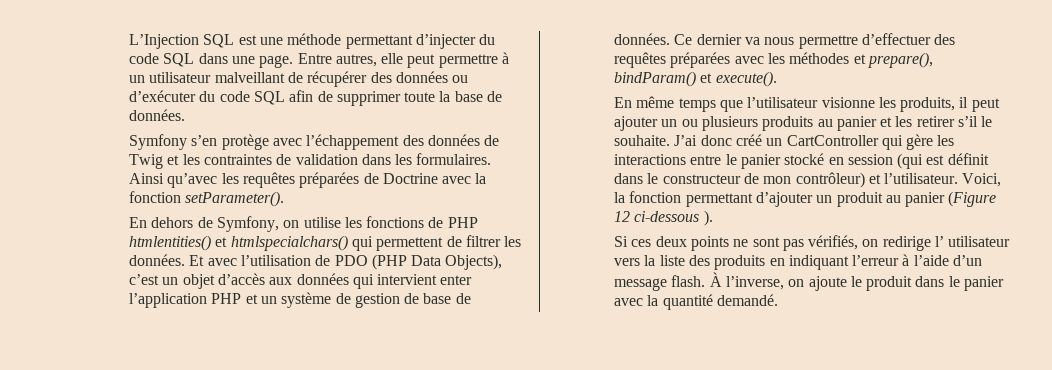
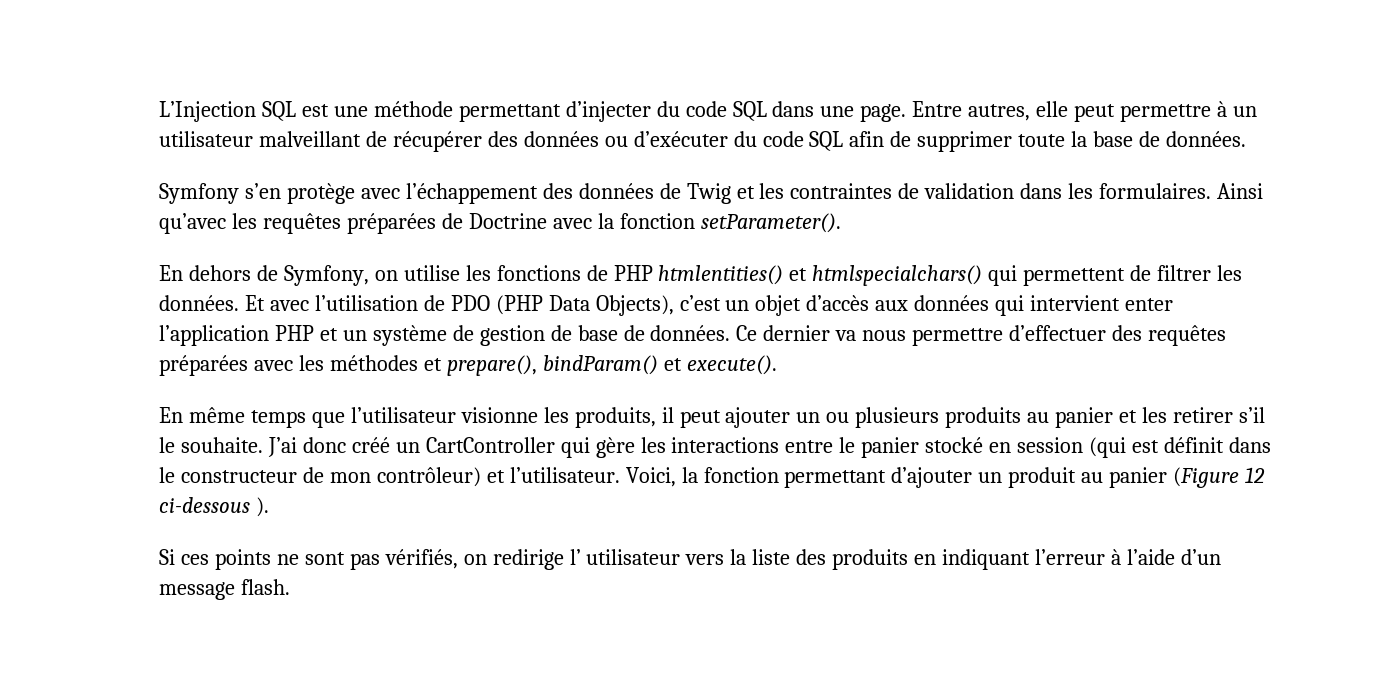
- Si ces deux points ne sont pas vérifiés, on redirige l’ utilisateur vers la liste des produits en indiquant l’erreur à l’aide d’un message flash. À l’inverse, on ajoute le produit dans le panier avec la quantité demandé.
+ Si ces points ne sont pas vérifiés, on redirige l’ utilisateur vers la liste des produits en indiquant l’erreur à l’aide d’un message flash.

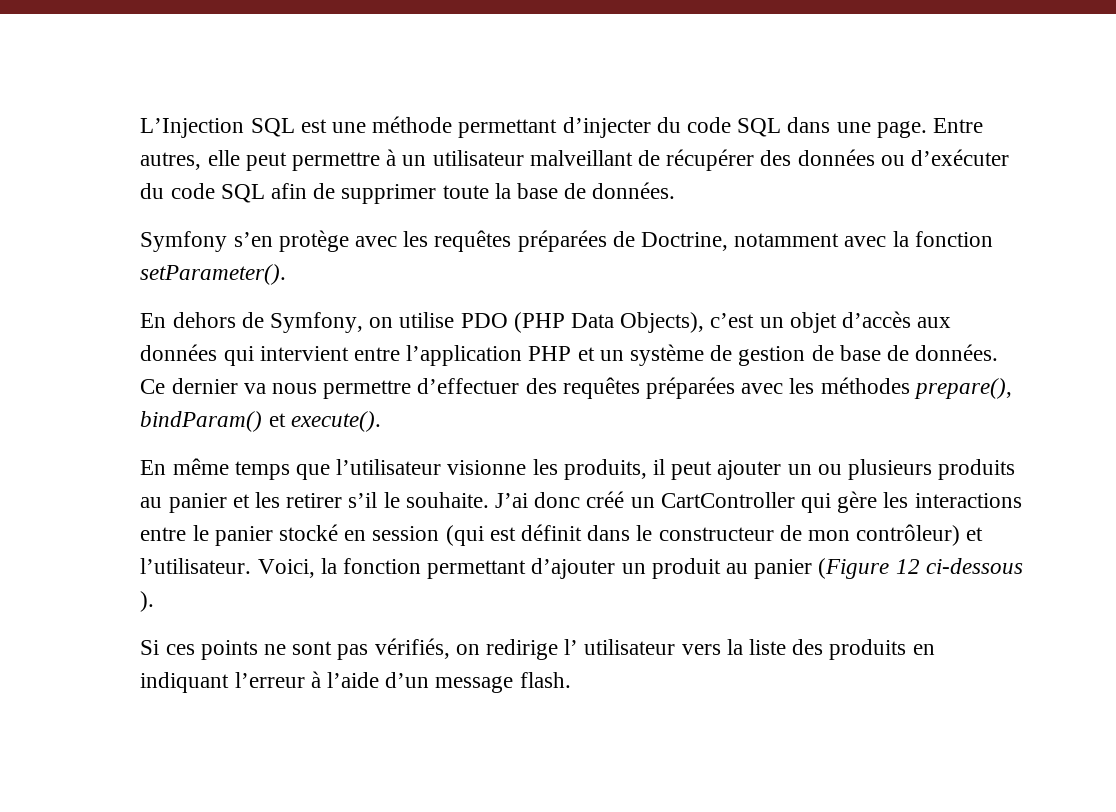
- Symfony s’en protège avec l’échappement des données de Twig et les contraintes de validation dans les formulaires. Ainsi qu’avec les requêtes préparées de Doctrine avec la fonction setParameter().
+ Symfony s’en protège avec les requêtes préparées de Doctrine, notamment avec la fonction setParameter().
- En dehors de Symfony, on utilise les fonctions de PHP htmlentities() et htmlspecialchars() qui permettent de filtrer les données. Et avec l’utilisation de PDO (PHP Data Objects), c’est un objet d’accès aux données qui intervient enter l’application PHP et un système de gestion de base de données.
+ En dehors de Symfony, on utilise PDO (PHP Data Objects), c’est un objet d’accès aux données qui intervient entre l’application PHP et un système de gestion de base de données.
- Ce dernier va nous permettre d’effectuer des requêtes préparées avec les méthodes et prepare(), bindParam() et execute().
+ Ce dernier va nous permettre d’effectuer des requêtes préparées avec les méthodes prepare(), bindParam() et execute().

